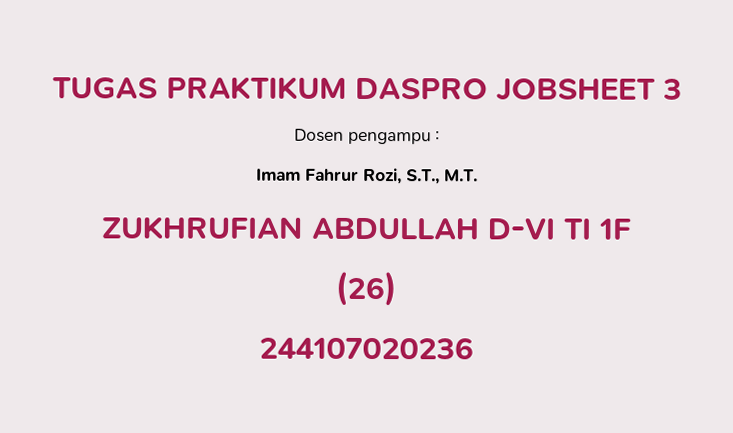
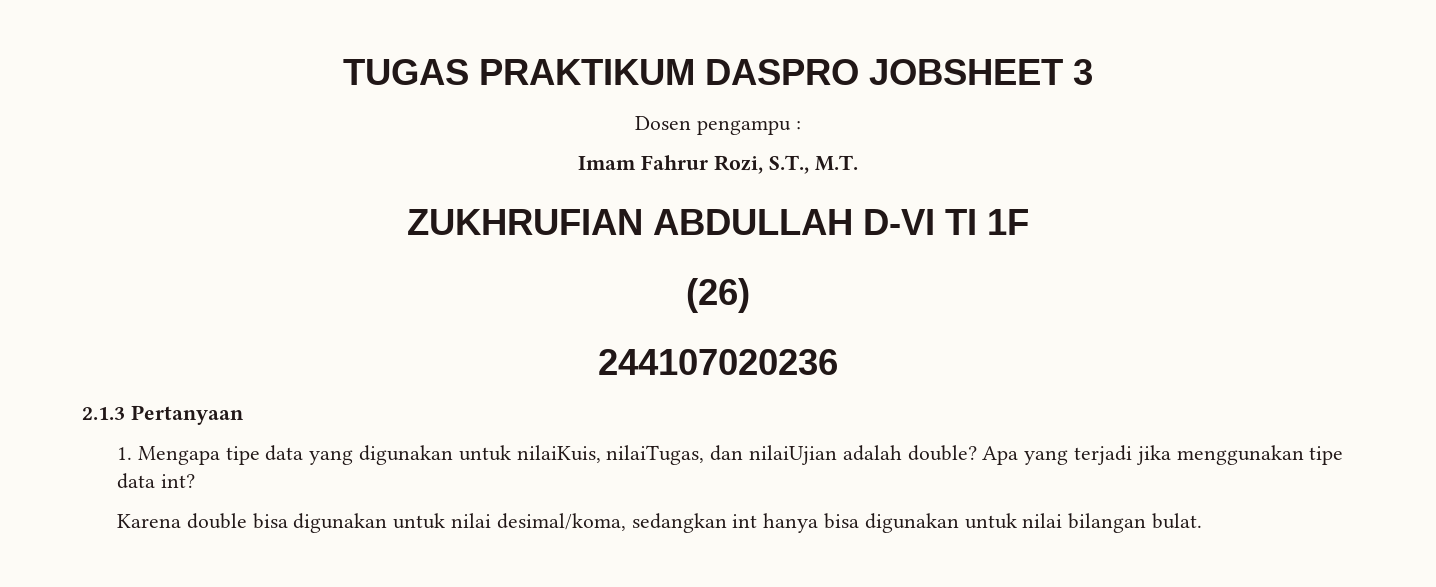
+ 2.1.3 Pertanyaan
+ 1. Mengapa tipe data yang digunakan untuk nilaiKuis, nilaiTugas, dan nilaiUjian adalah double? Apa yang terjadi jika menggunakan tipe data int?
+ Karena double bisa digunakan untuk nilai desimal/koma, sedangkan int hanya bisa digunakan untuk nilai bilangan bulat.

